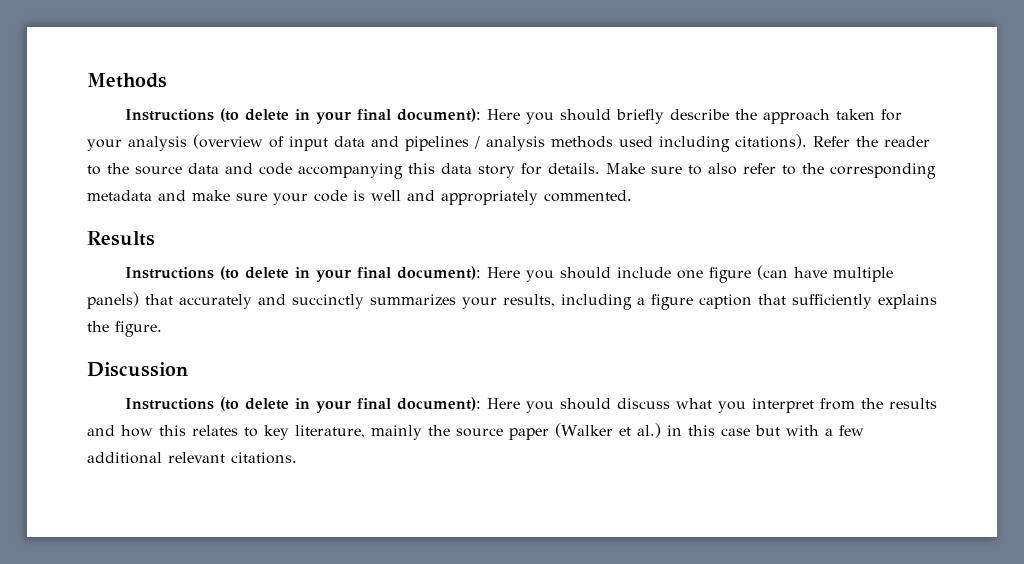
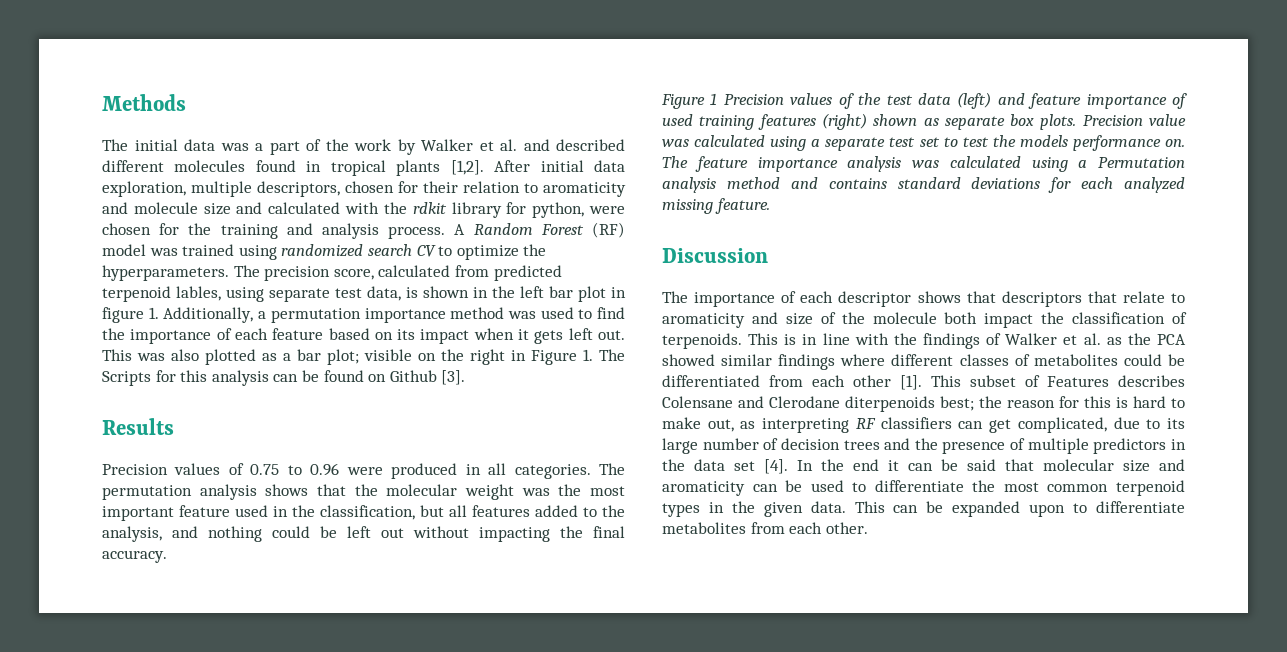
- Instructions (to delete in your final document): Here you should briefly describe the approach taken for your analysis (overview of input data and pipelines / analysis methods used including citations). Refer the reader to the source data and code accompanying this data story for details. Make sure to also refer to the corresponding metadata and make sure your code is well and appropriately commented.
+ The initial data was a part of the work by Walker et al. and described different molecules found in tropical plants [1,2]. After initial data exploration, multiple descriptors, chosen for their relation to aromaticity and molecule size and calculated with the rdkit library for python, were chosen for the training and analysis process. A Random Forest (RF) model was trained using randomized search CV to optimize the hyperparameters. The precision score, calculated from predicted terpenoid lables, using separate test data, is shown in the left bar plot in figure 1. Additionally, a permutation importance method was used to find the importance of each feature based on its impact when it gets left out. This was also plotted as a bar plot; visible on the right in Figure 1. The Scripts for this analysis can be found on Github [3].
  Results
- Instructions (to delete in your final document): Here you should include one figure (can have multiple panels) that accurately and succinctly summarizes your results, including a figure caption that sufficiently explains the figure.
+ Precision values of 0.75 to 0.96 were produced in all categories. The permutation analysis shows that the molecular weight was the most important feature used in the classification, but all features added to the analysis, and nothing could be left out without impacting the final accuracy.
+ Figure 1 Precision values of the test data (left) and feature importance of used training features (right) shown as separate box plots. Precision value was calculated using a separate test set to test the models performance on. The feature importance analysis was calculated using a Permutation analysis method and contains standard deviations for each analyzed missing feature.
  Discussion
- Instructions (to delete in your final document): Here you should discuss what you interpret from the results and how this relates to key literature, mainly the source paper (Walker et al.) in this case but with a few additional relevant citations.
+ The importance of each descriptor shows that descriptors that relate to aromaticity and size of the molecule both impact the classification of terpenoids. This is in line with the findings of Walker et al. as the PCA showed similar findings where different classes of metabolites could be differentiated from each other [1]. This subset of Features describes Colensane and Clerodane diterpenoids best; the reason for this is hard to make out, as interpreting RF classifiers can get complicated, due to its large number of decision trees and the presence of multiple predictors in the data set [4]. In the end it can be said that molecular size and aromaticity can be used to differentiate the most common terpenoid types in the given data. This can be expanded upon to differentiate metabolites from each other.

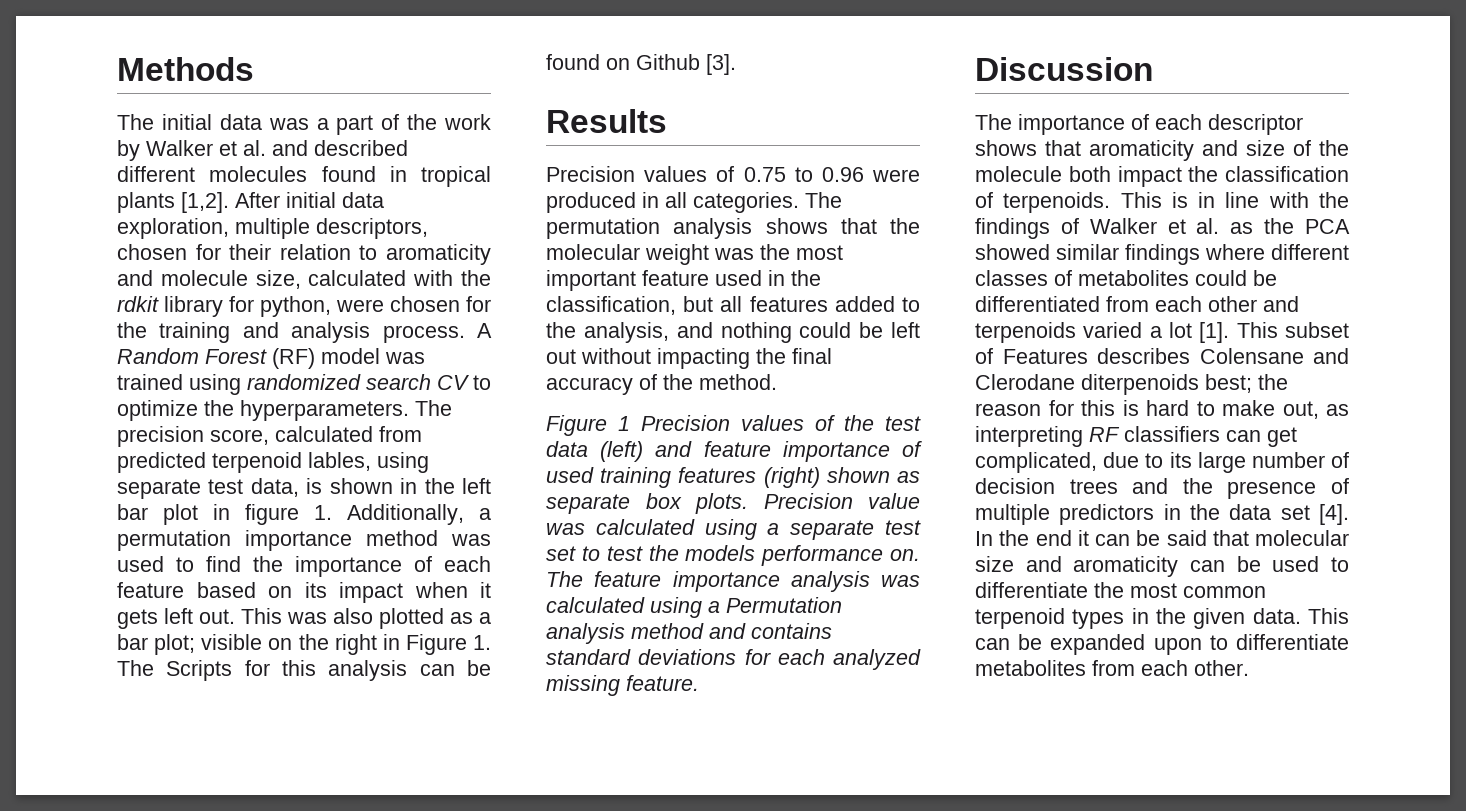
- After initial data exploration, multiple descriptors, chosen for their relation to aromaticity and molecule size and calculated with the rdkit library for python, were chosen for the training and analysis process.
+ After initial data exploration, multiple descriptors, chosen for their relation to aromaticity and molecule size, calculated with the rdkit library for python, were chosen for the training and analysis process.
- The permutation analysis shows that the molecular weight was the most important feature used in the classification, but all features added to the analysis, and nothing could be left out without impacting the final accuracy.
+ The permutation analysis shows that the molecular weight was the most important feature used in the classification, but all features added to the analysis, and nothing could be left out without impacting the final accuracy of the method.
- The importance of each descriptor shows that descriptors that relate to aromaticity and size of the molecule both impact the classification of terpenoids.
+ The importance of each descriptor shows that aromaticity and size of the molecule both impact the classification of terpenoids.
- This is in line with the findings of Walker et al. as the PCA showed similar findings where different classes of metabolites could be differentiated from each other [1].
+ This is in line with the findings of Walker et al. as the PCA showed similar findings where different classes of metabolites could be differentiated from each other and terpenoids varied a lot [1].

